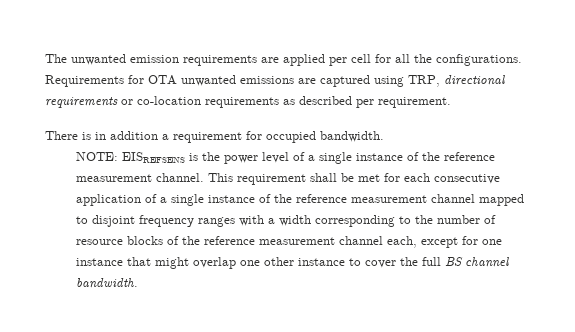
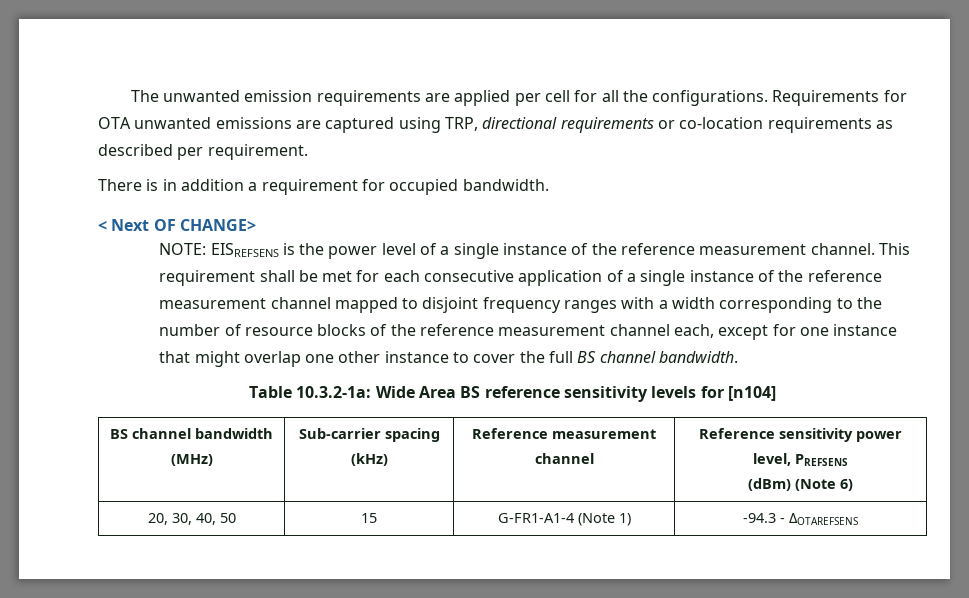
+ < Next OF CHANGE>
+ Table 10.3.2-1a: Wide Area BS reference sensitivity levels for [n104]
+ BS channel bandwidth (MHz) | Sub-carrier spacing (kHz) | Reference measurement channel | Reference sensitivity power level, PREFSENS
+ (dBm) (Note 6)
+ 20, 30, 40, 50 | 15 | G-FR1-A1-4 (Note 1) | -94.3 - ΔOTAREFSENS

